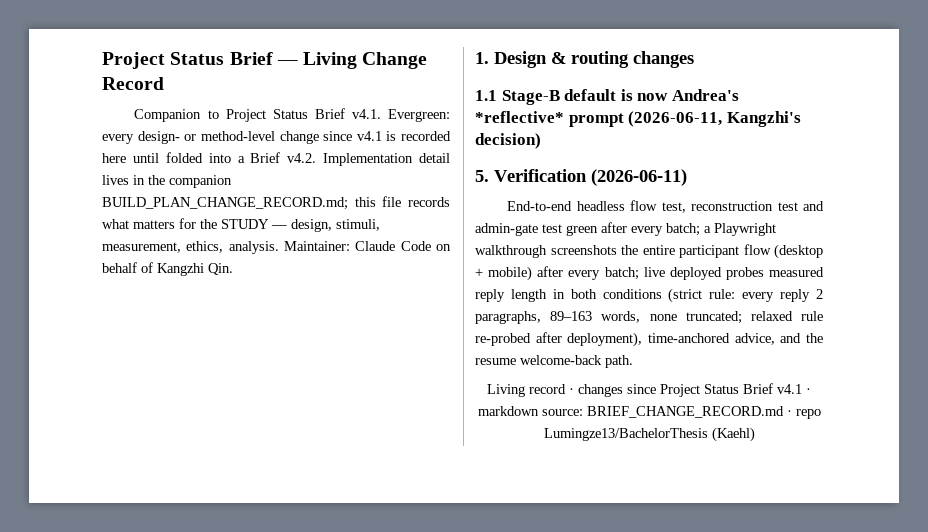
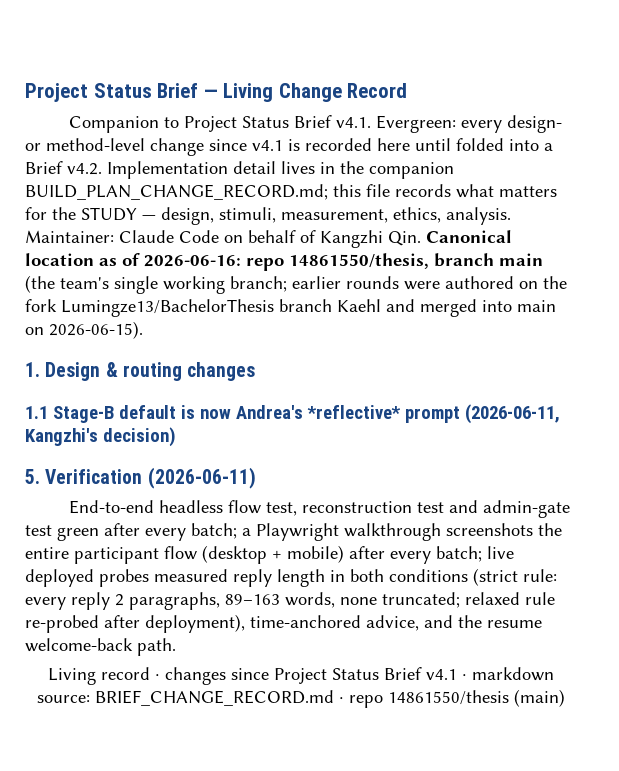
- Maintainer: Claude Code on behalf of Kangzhi Qin.
+ Maintainer: Claude Code on behalf of Kangzhi Qin. Canonical location as of 2026-06-16: repo 14861550/thesis, branch main (the team's single working branch; earlier rounds were authored on the fork Lumingze13/BachelorThesis branch Kaehl and merged into main on 2026-06-15).
- Living record · changes since Project Status Brief v4.1 · markdown source: BRIEF_CHANGE_RECORD.md · repo Lumingze13/BachelorThesis (Kaehl)
+ Living record · changes since Project Status Brief v4.1 · markdown source: BRIEF_CHANGE_RECORD.md · repo 14861550/thesis (main)

